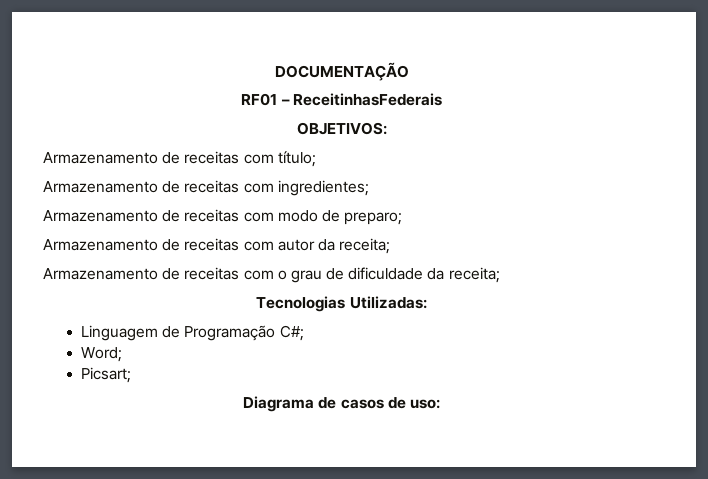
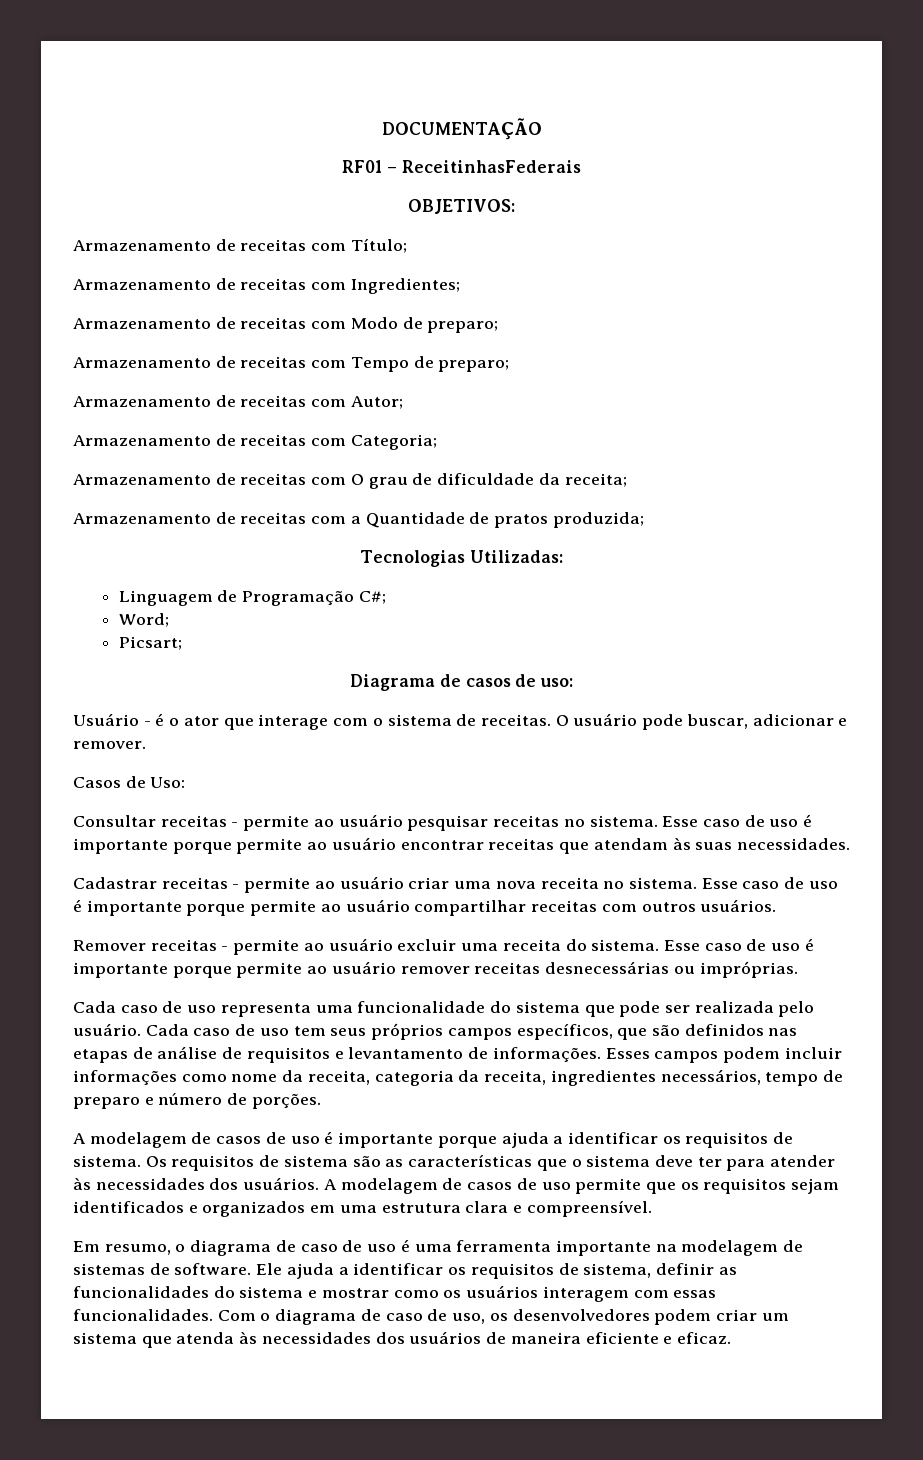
- Armazenamento de receitas com título;
- Armazenamento de receitas com ingredientes;
- Armazenamento de receitas com modo de preparo;
- Armazenamento de receitas com autor da receita;
+ Armazenamento de receitas com Título;
+ Armazenamento de receitas com Ingredientes;
+ Armazenamento de receitas com Modo de preparo;
+ Armazenamento de receitas com Tempo de preparo;
+ Armazenamento de receitas com Autor;
+ Armazenamento de receitas com Categoria;
+ Armazenamento de receitas com O grau de dificuldade da receita;
- Armazenamento de receitas com o grau de dificuldade da receita;
+ Armazenamento de receitas com a Quantidade de pratos produzida;
+ Usuário - é o ator que interage com o sistema de receitas. O usuário pode buscar, adicionar e remover.
+ Casos de Uso:
+ Consultar receitas - permite ao usuário pesquisar receitas no sistema. Esse caso de uso é importante porque permite ao usuário encontrar receitas que atendam às suas necessidades.
+ Cadastrar receitas - permite ao usuário criar uma nova receita no sistema. Esse caso de uso é importante porque permite ao usuário compartilhar receitas com outros usuários.
+ Remover receitas - permite ao usuário excluir uma receita do sistema. Esse caso de uso é importante porque permite ao usuário remover receitas desnecessárias ou impróprias.
+ Cada caso de uso representa uma funcionalidade do sistema que pode ser realizada pelo usuário. Cada caso de uso tem seus próprios campos específicos, que são definidos nas etapas de análise de requisitos e levantamento de informações. Esses campos podem incluir informações como nome da receita, categoria da receita, ingredientes necessários, tempo de preparo e número de porções.
+ A modelagem de casos de uso é importante porque ajuda a identificar os requisitos de sistema. Os requisitos de sistema são as características que o sistema deve ter para atender às necessidades dos usuários. A modelagem de casos de uso permite que os requisitos sejam identificados e organizados em uma estrutura clara e compreensível.
+ Em resumo, o diagrama de caso de uso é uma ferramenta importante na modelagem de sistemas de software. Ele ajuda a identificar os requisitos de sistema, definir as funcionalidades do sistema e mostrar como os usuários interagem com essas funcionalidades. Com o diagrama de caso de uso, os desenvolvedores podem criar um sistema que atenda às necessidades dos usuários de maneira eficiente e eficaz.

